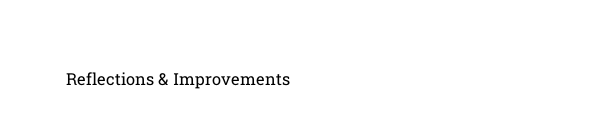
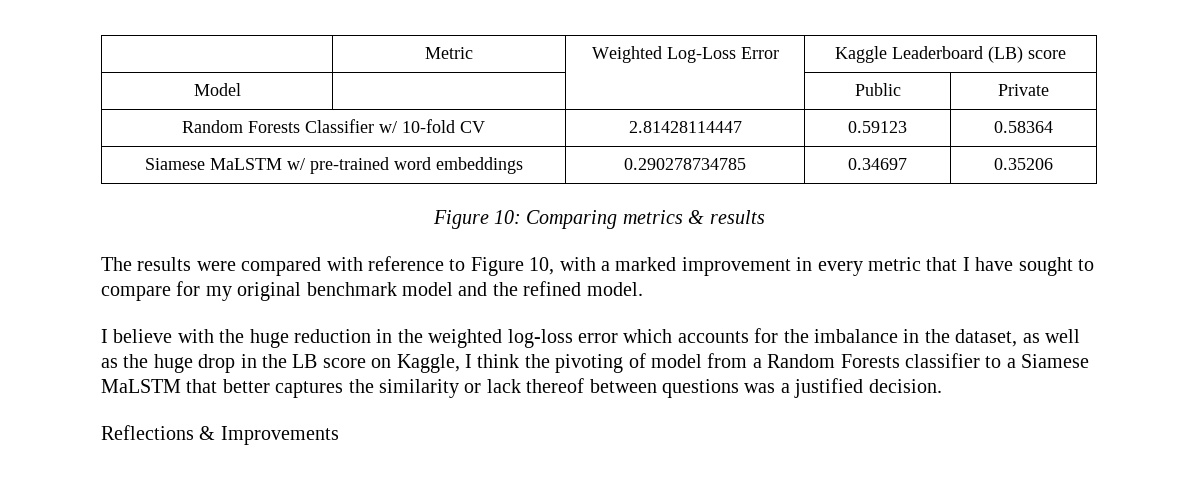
+ | Metric | Weighted Log-Loss Error | Kaggle Leaderboard (LB) score
+ Model | | | Public | Private
+ Random Forests Classifier w/ 10-fold CV | 2.81428114447 | 0.59123 | 0.58364
+ Siamese MaLSTM w/ pre-trained word embeddings | 0.290278734785 | 0.34697 | 0.35206
+ Figure 10: Comparing metrics & results
+ The results were compared with reference to Figure 10, with a marked improvement in every metric that I have sought to compare for my original benchmark model and the refined model.
+ I believe with the huge reduction in the weighted log-loss error which accounts for the imbalance in the dataset, as well as the huge drop in the LB score on Kaggle, I think the pivoting of model from a Random Forests classifier to a Siamese MaLSTM that better captures the similarity or lack thereof between questions was a justified decision.

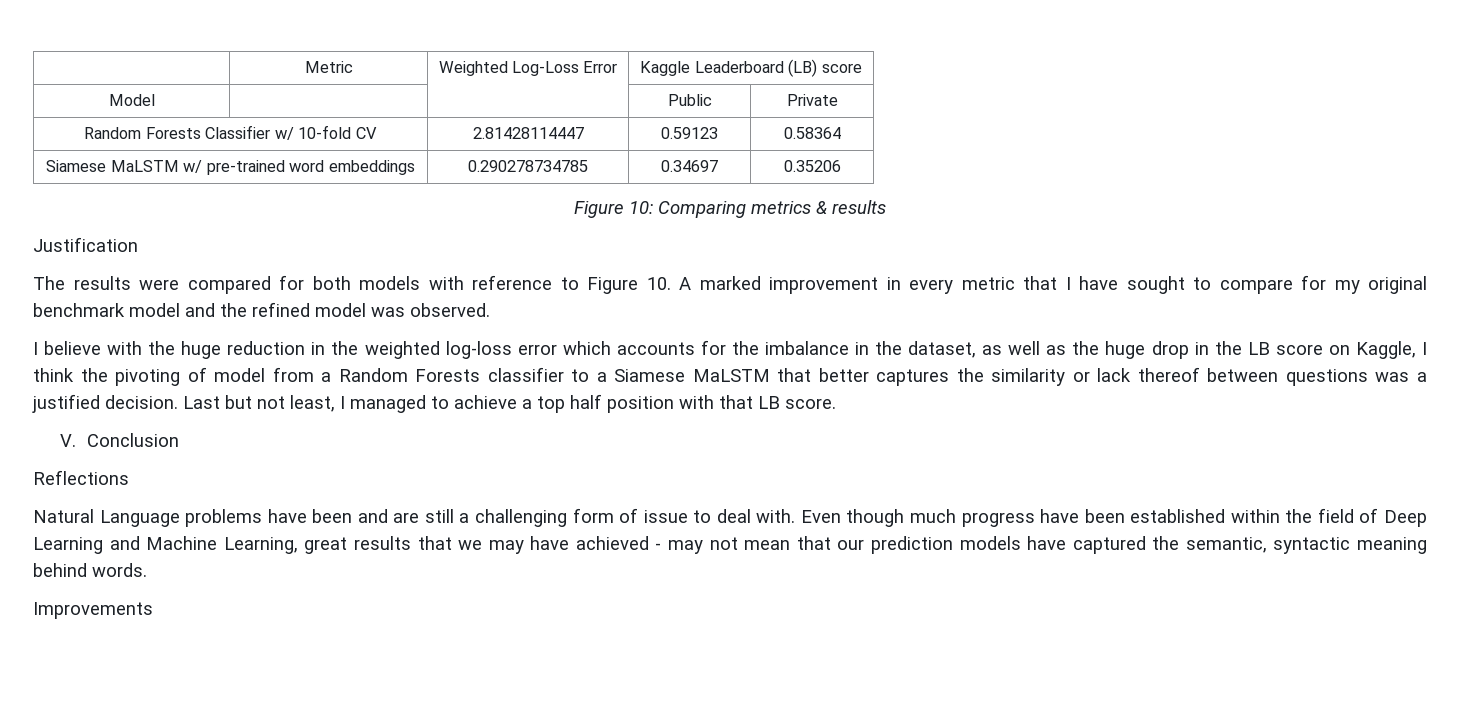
+ Justification
- The results were compared with reference to Figure 10, with a marked improvement in every metric that I have sought to compare for my original benchmark model and the refined model.
+ The results were compared for both models with reference to Figure 10. A marked improvement in every metric that I have sought to compare for my original benchmark model and the refined model was observed.
- I believe with the huge reduction in the weighted log-loss error which accounts for the imbalance in the dataset, as well as the huge drop in the LB score on Kaggle, I think the pivoting of model from a Random Forests classifier to a Siamese MaLSTM that better captures the similarity or lack thereof between questions was a justified decision.
- Reflections & Improvements
+ I believe with the huge reduction in the weighted log-loss error which accounts for the imbalance in the dataset, as well as the huge drop in the LB score on Kaggle, I think the pivoting of model from a Random Forests classifier to a Siamese MaLSTM that better captures the similarity or lack thereof between questions was a justified decision. Last but not least, I managed to achieve a top half position with that LB score.
+ V. Conclusion
+ Reflections
+ Natural Language problems have been and are still a challenging form of issue to deal with. Even though much progress have been established within the field of Deep Learning and Machine Learning, great results that we may have achieved - may not mean that our prediction models have captured the semantic, syntactic meaning behind words.
+ Improvements

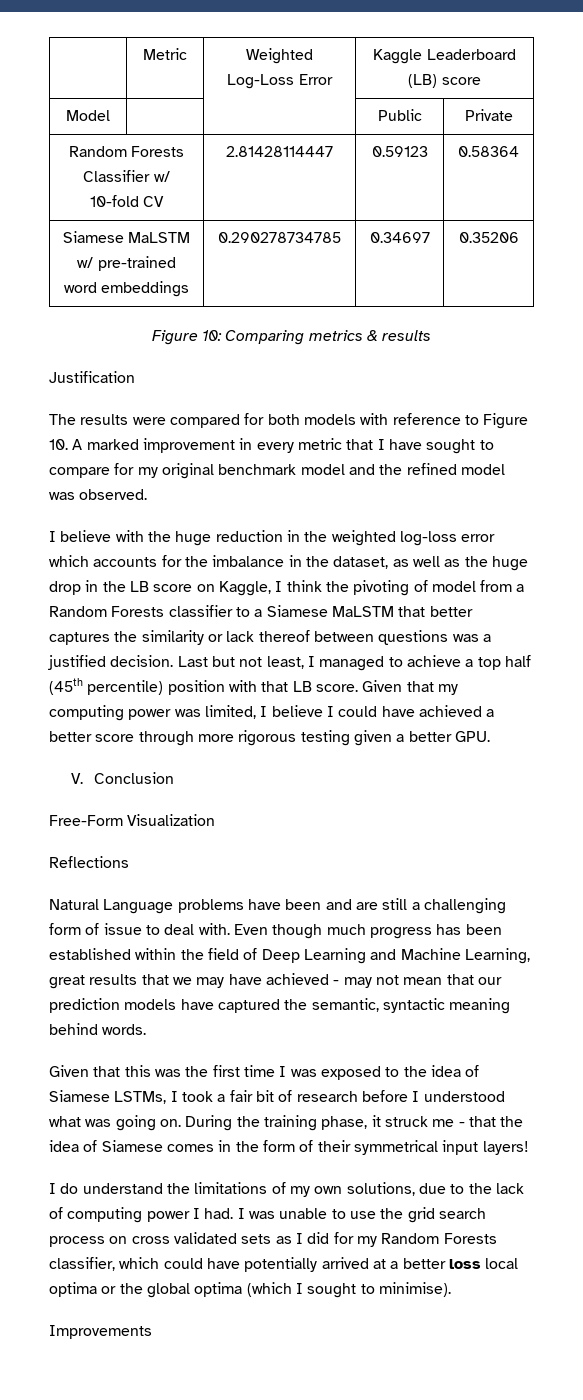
- Last but not least, I managed to achieve a top half position with that LB score.
+ Last but not least, I managed to achieve a top half (45th percentile) position with that LB score. Given that my computing power was limited, I believe I could have achieved a better score through more rigorous testing given a better GPU.
+ Free-Form Visualization
- Even though much progress have been established within the field of Deep Learning and Machine Learning, great results that we may have achieved - may not mean that our prediction models have captured the semantic, syntactic meaning behind words.
+ Even though much progress has been established within the field of Deep Learning and Machine Learning, great results that we may have achieved - may not mean that our prediction models have captured the semantic, syntactic meaning behind words.
+ Given that this was the first time I was exposed to the idea of Siamese LSTMs, I took a fair bit of research before I understood what was going on. During the training phase, it struck me - that the idea of Siamese comes in the form of their symmetrical input layers!
+ I do understand the limitations of my own solutions, due to the lack of computing power I had. I was unable to use the grid search process on cross validated sets as I did for my Random Forests classifier, which could have potentially arrived at a better loss local optima or the global optima (which I sought to minimise).

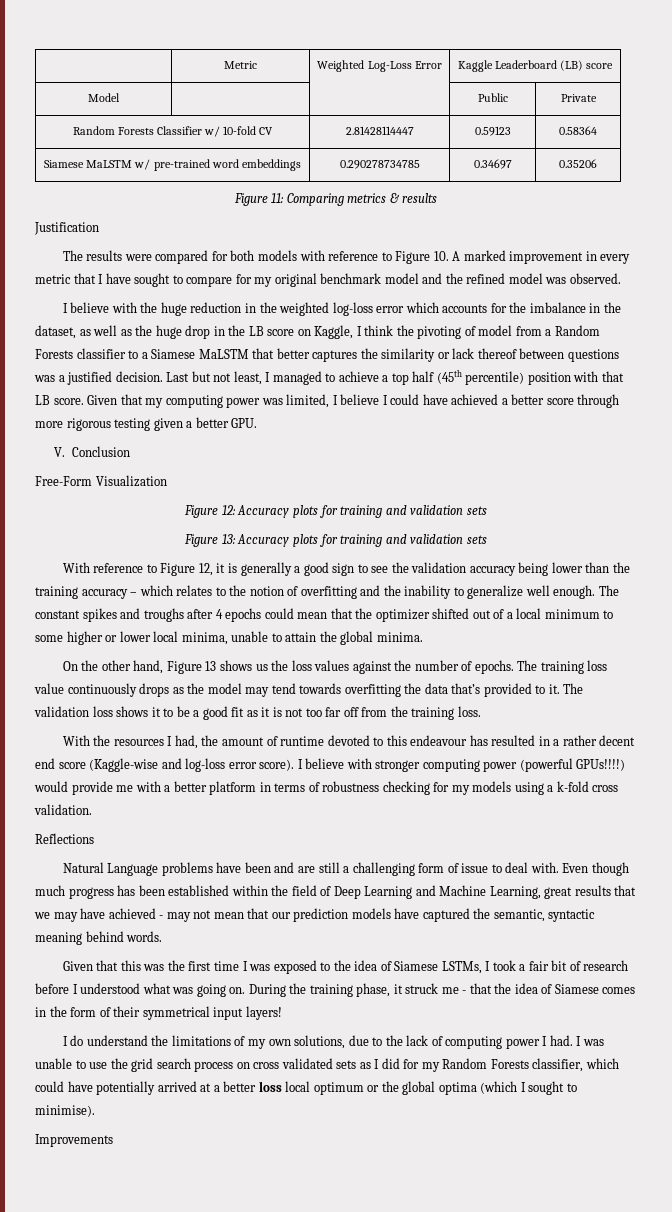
- Figure 10: Comparing metrics & results
+ Figure 11: Comparing metrics & results
+ Figure 12: Accuracy plots for training and validation sets
+ Figure 13: Accuracy plots for training and validation sets
+ With reference to Figure 12, it is generally a good sign to see the validation accuracy being lower than the training accuracy – which relates to the notion of overfitting and the inability to generalize well enough. The constant spikes and troughs after 4 epochs could mean that the optimizer shifted out of a local minimum to some higher or lower local minima, unable to attain the global minima.
+ On the other hand, Figure 13 shows us the loss values against the number of epochs. The training loss value continuously drops as the model may tend towards overfitting the data that’s provided to it. The validation loss shows it to be a good fit as it is not too far off from the training loss.
+ With the resources I had, the amount of runtime devoted to this endeavour has resulted in a rather decent end score (Kaggle-wise and log-loss error score). I believe with stronger computing power (powerful GPUs!!!!) would provide me with a better platform in terms of robustness checking for my models using a k-fold cross validation.
- I was unable to use the grid search process on cross validated sets as I did for my Random Forests classifier, which could have potentially arrived at a better loss local optima or the global optima (which I sought to minimise).
+ I was unable to use the grid search process on cross validated sets as I did for my Random Forests classifier, which could have potentially arrived at a better loss local optimum or the global optima (which I sought to minimise).

